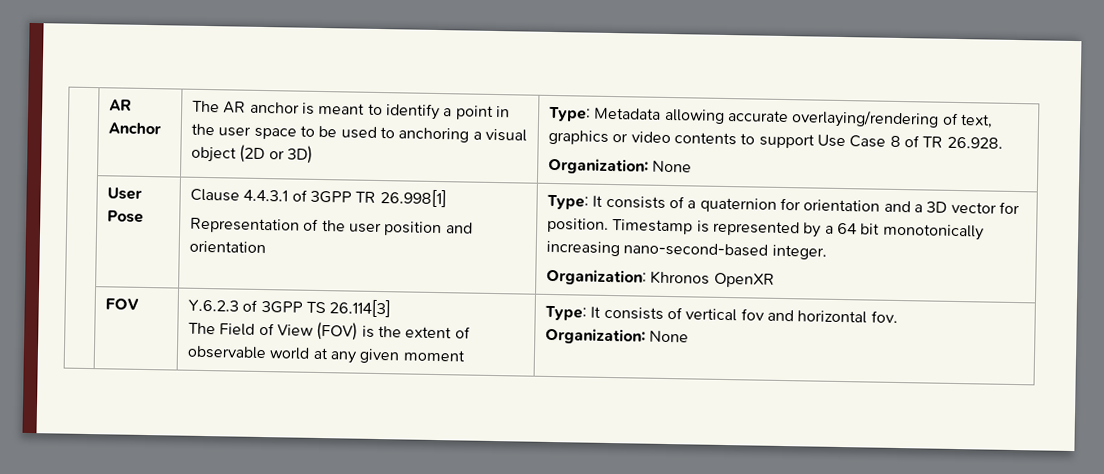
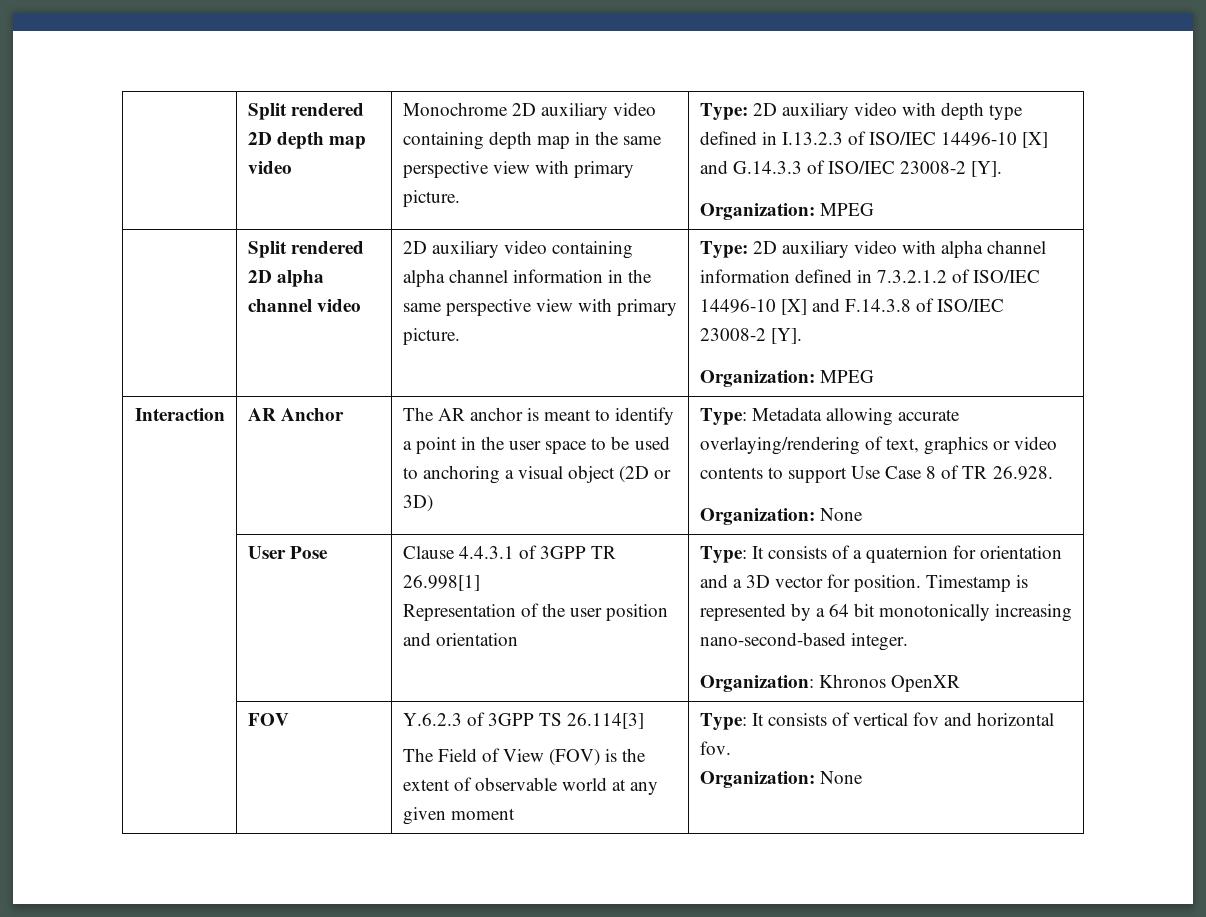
+ Split rendered 2D depth map video | Monochrome 2D auxiliary video containing depth map in the same perspective view with primary picture. | Type: 2D auxiliary video with depth type defined in I.13.2.3 of ISO/IEC 14496-10 [X] and G.14.3.3 of ISO/IEC 23008-2 [Y].
+ Organization: MPEG
+ | Split rendered 2D alpha channel video | 2D auxiliary video containing alpha channel information in the same perspective view with primary picture. | Type: 2D auxiliary video with alpha channel information defined in 7.3.2.1.2 of ISO/IEC 14496-10 [X] and F.14.3.8 of ISO/IEC 23008-2 [Y].
+ Organization: MPEG
+ Interaction

